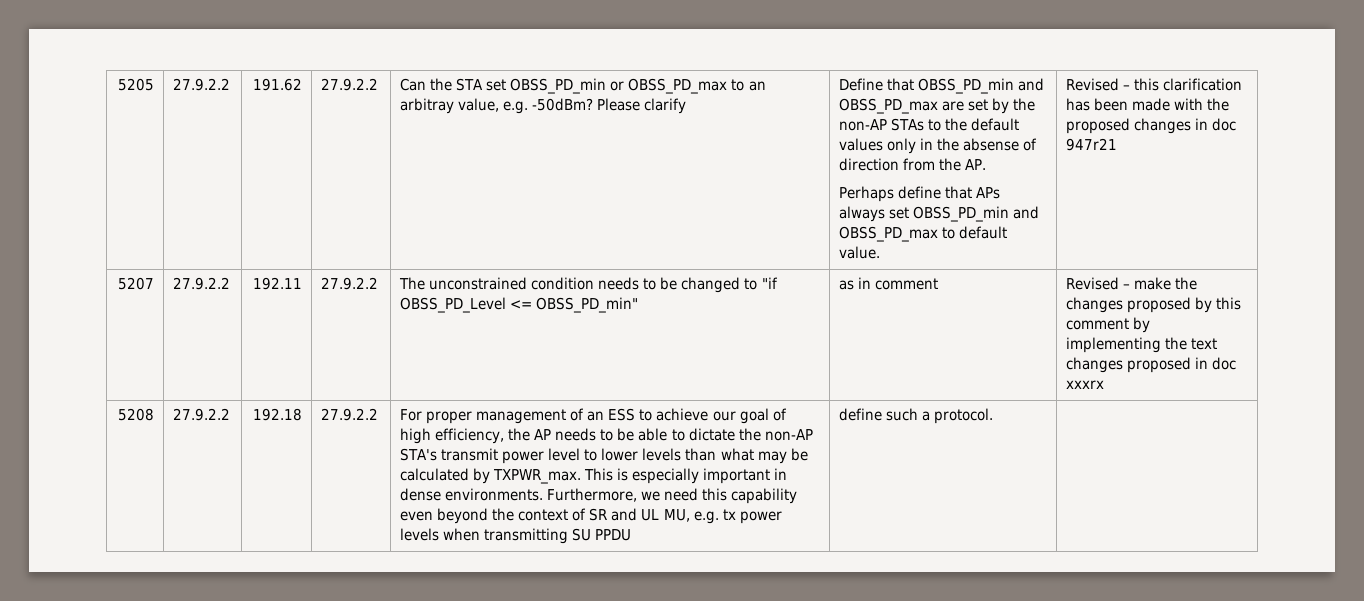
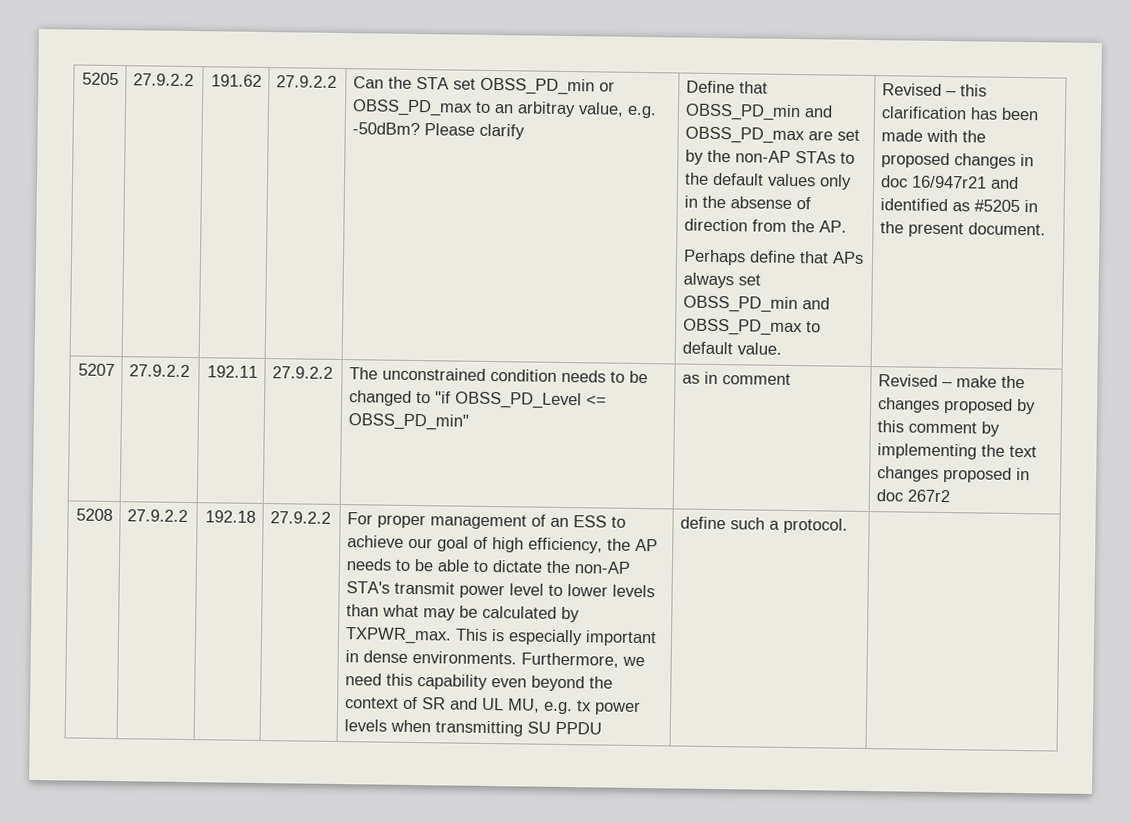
- Revised – this clarification has been made with the proposed changes in doc 947r21
+ Revised – this clarification has been made with the proposed changes in doc 16/947r21 and identified as #5205 in the present document.
- 5207 | 27.9.2.2 | 192.11 | 27.9.2.2 | The unconstrained condition needs to be changed to "if OBSS_PD_Level <= OBSS_PD_min" | as in comment | Revised – make the changes proposed by this comment by implementing the text changes proposed in doc xxxrx
+ 5207 | 27.9.2.2 | 192.11 | 27.9.2.2 | The unconstrained condition needs to be changed to "if OBSS_PD_Level <= OBSS_PD_min" | as in comment | Revised – make the changes proposed by this comment by implementing the text changes proposed in doc 267r2

